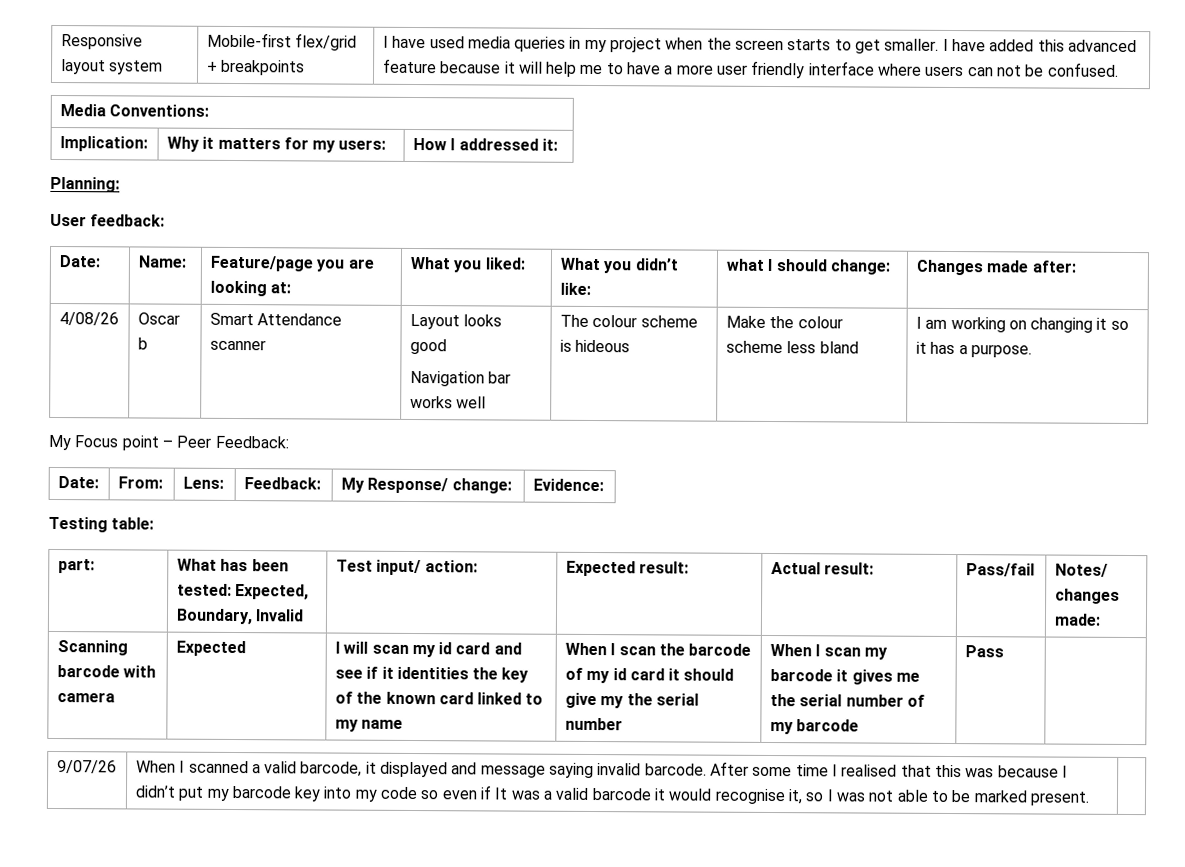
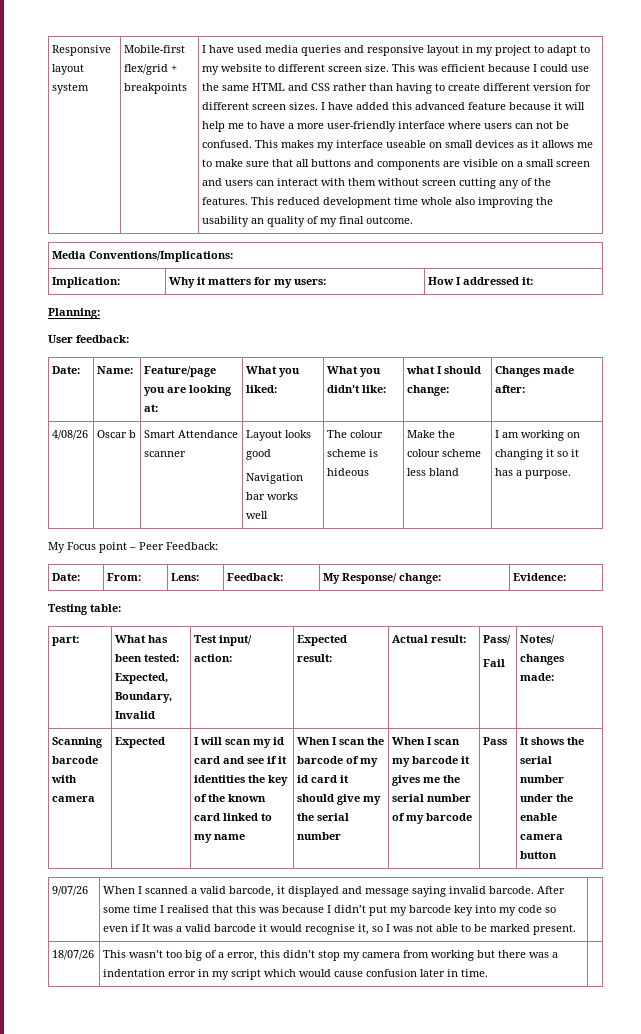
- I have used media queries in my project when the screen starts to get smaller.
+ I have used media queries and responsive layout in my project to adapt to my website to different screen size. This was efficient because I could use the same HTML and CSS rather than having to create different version for different screen sizes.
- I have added this advanced feature because it will help me to have a more user friendly interface where users can not be confused.
+ I have added this advanced feature because it will help me to have a more user-friendly interface where users can not be confused. This makes my interface useable on small devices as it allows me to make sure that all buttons and components are visible on a small screen and users can interact with them without screen cutting any of the features. This reduced development time whole also improving the usability an quality of my final outcome.
- Media Conventions:
+ Media Conventions/Implications:
- part: | What has been tested: Expected, Boundary, Invalid | Test input/ action: | Expected result: | Actual result: | Pass/fail | Notes/ changes made:
+ part: | What has been tested: Expected, Boundary, Invalid | Test input/ action: | Expected result: | Actual result: | Pass/
+ Fail | Notes/ changes made:
+ It shows the serial number under the enable camera button
+ 18/07/26 | This wasn’t too big of a error, this didn’t stop my camera from working but there was a indentation error in my script which would cause confusion later in time. |

